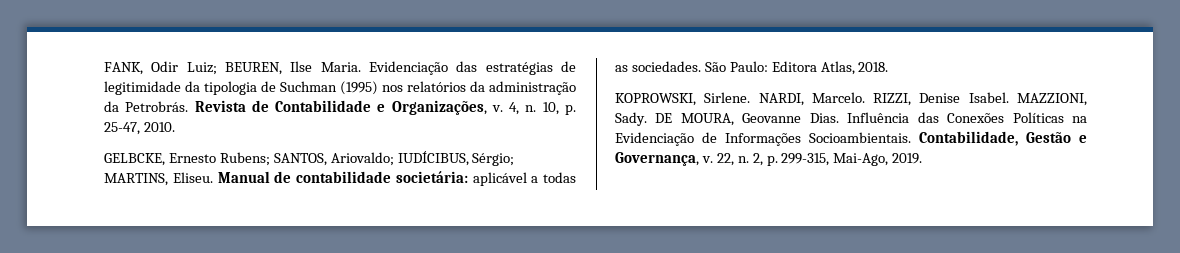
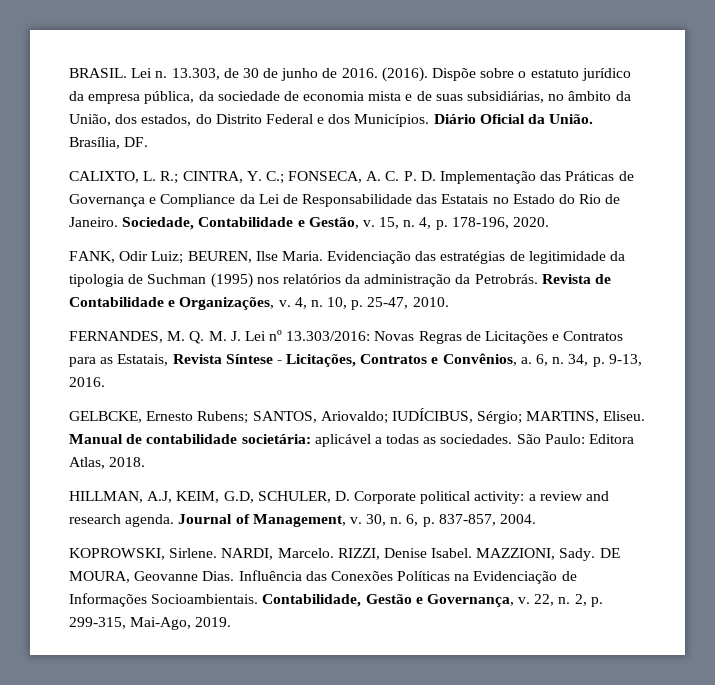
+ BRASIL. Lei n. 13.303, de 30 de junho de 2016. (2016). Dispõe sobre o estatuto jurídico da empresa pública, da sociedade de economia mista e de suas subsidiárias, no âmbito da União, dos estados, do Distrito Federal e dos Municípios. Diário Oficial da União. Brasília, DF.
+ CALIXTO, L. R.; CINTRA, Y. C.; FONSECA, A. C. P. D. Implementação das Práticas de Governança e Compliance da Lei de Responsabilidade das Estatais no Estado do Rio de Janeiro. Sociedade, Contabilidade e Gestão, v. 15, n. 4, p. 178-196, 2020.
+ FERNANDES, M. Q. M. J. Lei nº 13.303/2016: Novas Regras de Licitações e Contratos para as Estatais, Revista Síntese - Licitações, Contratos e Convênios, a. 6, n. 34, p. 9-13, 2016.
+ HILLMAN, A.J, KEIM, G.D, SCHULER, D. Corporate political activity: a review and research agenda. Journal of Management, v. 30, n. 6, p. 837-857, 2004.

